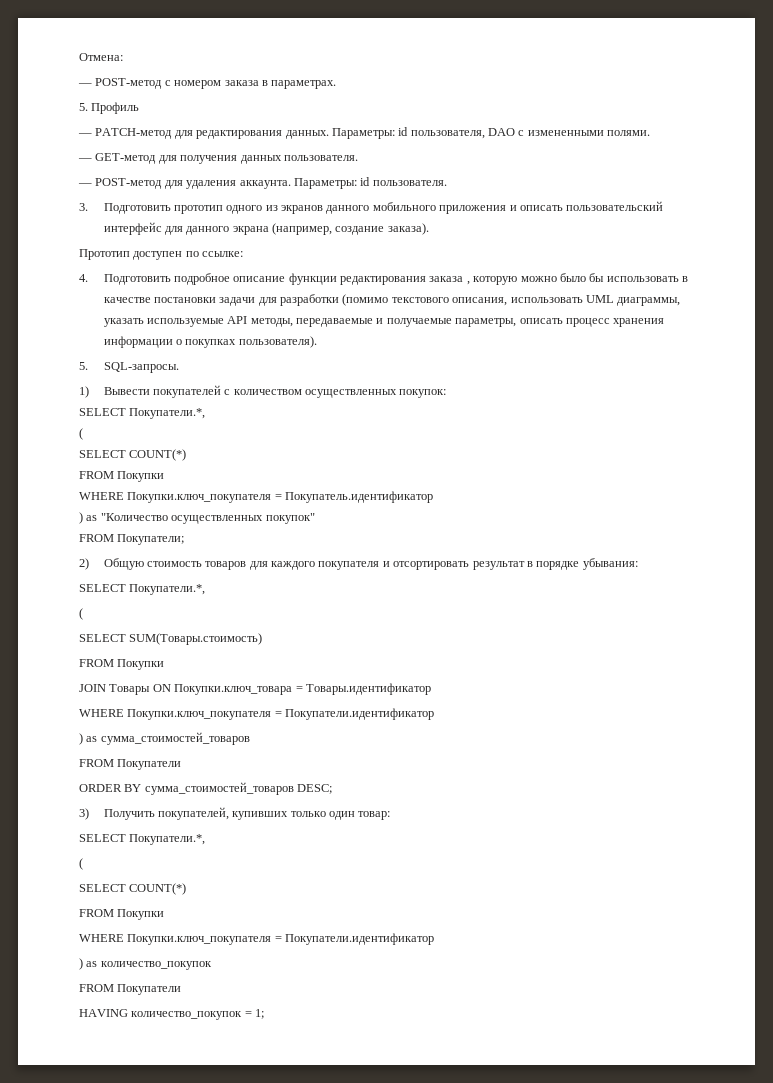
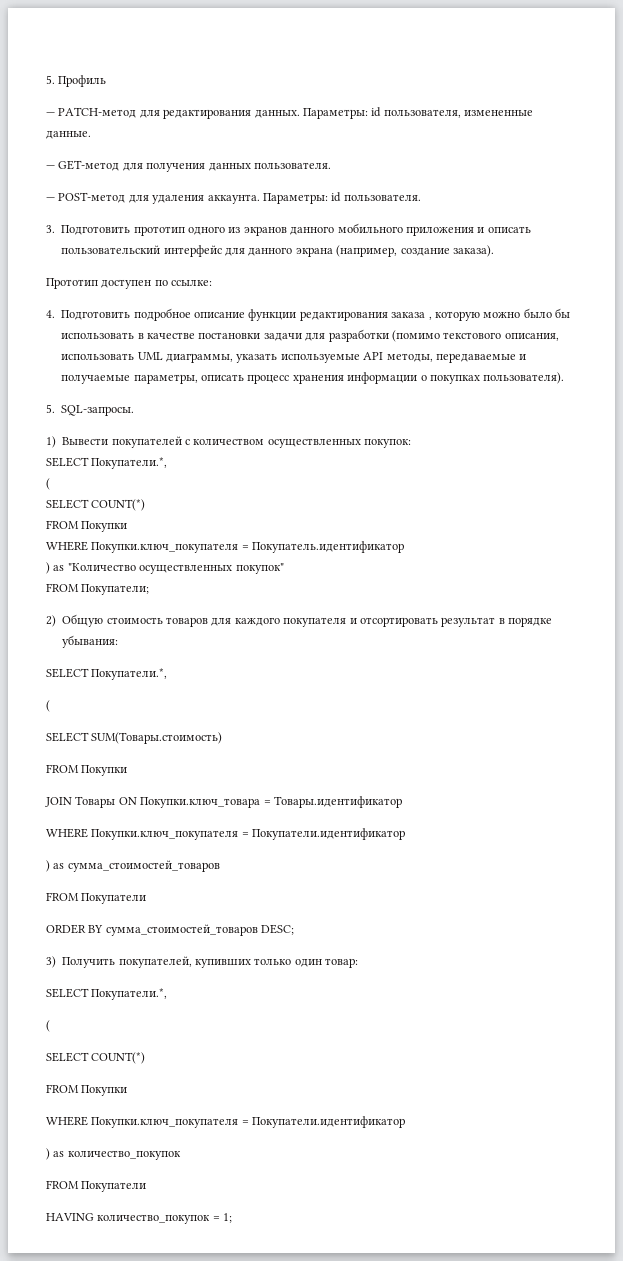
- Отмена:
- — POST-метод с номером заказа в параметрах.
- Параметры: id пользователя, DAO с измененными полями.
+ Параметры: id пользователя, измененные данные.

